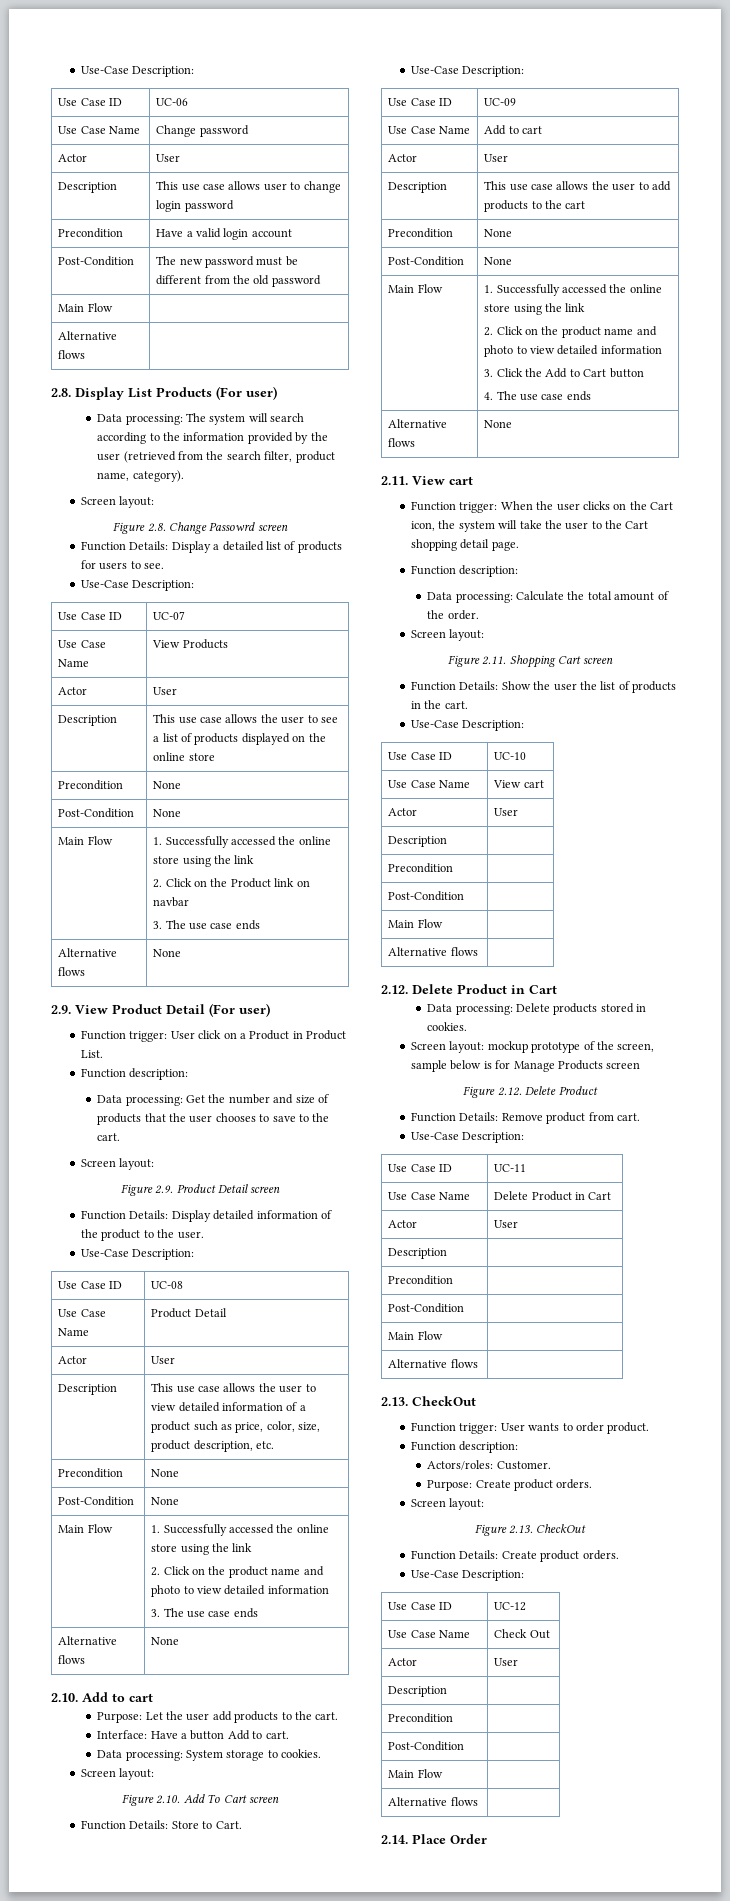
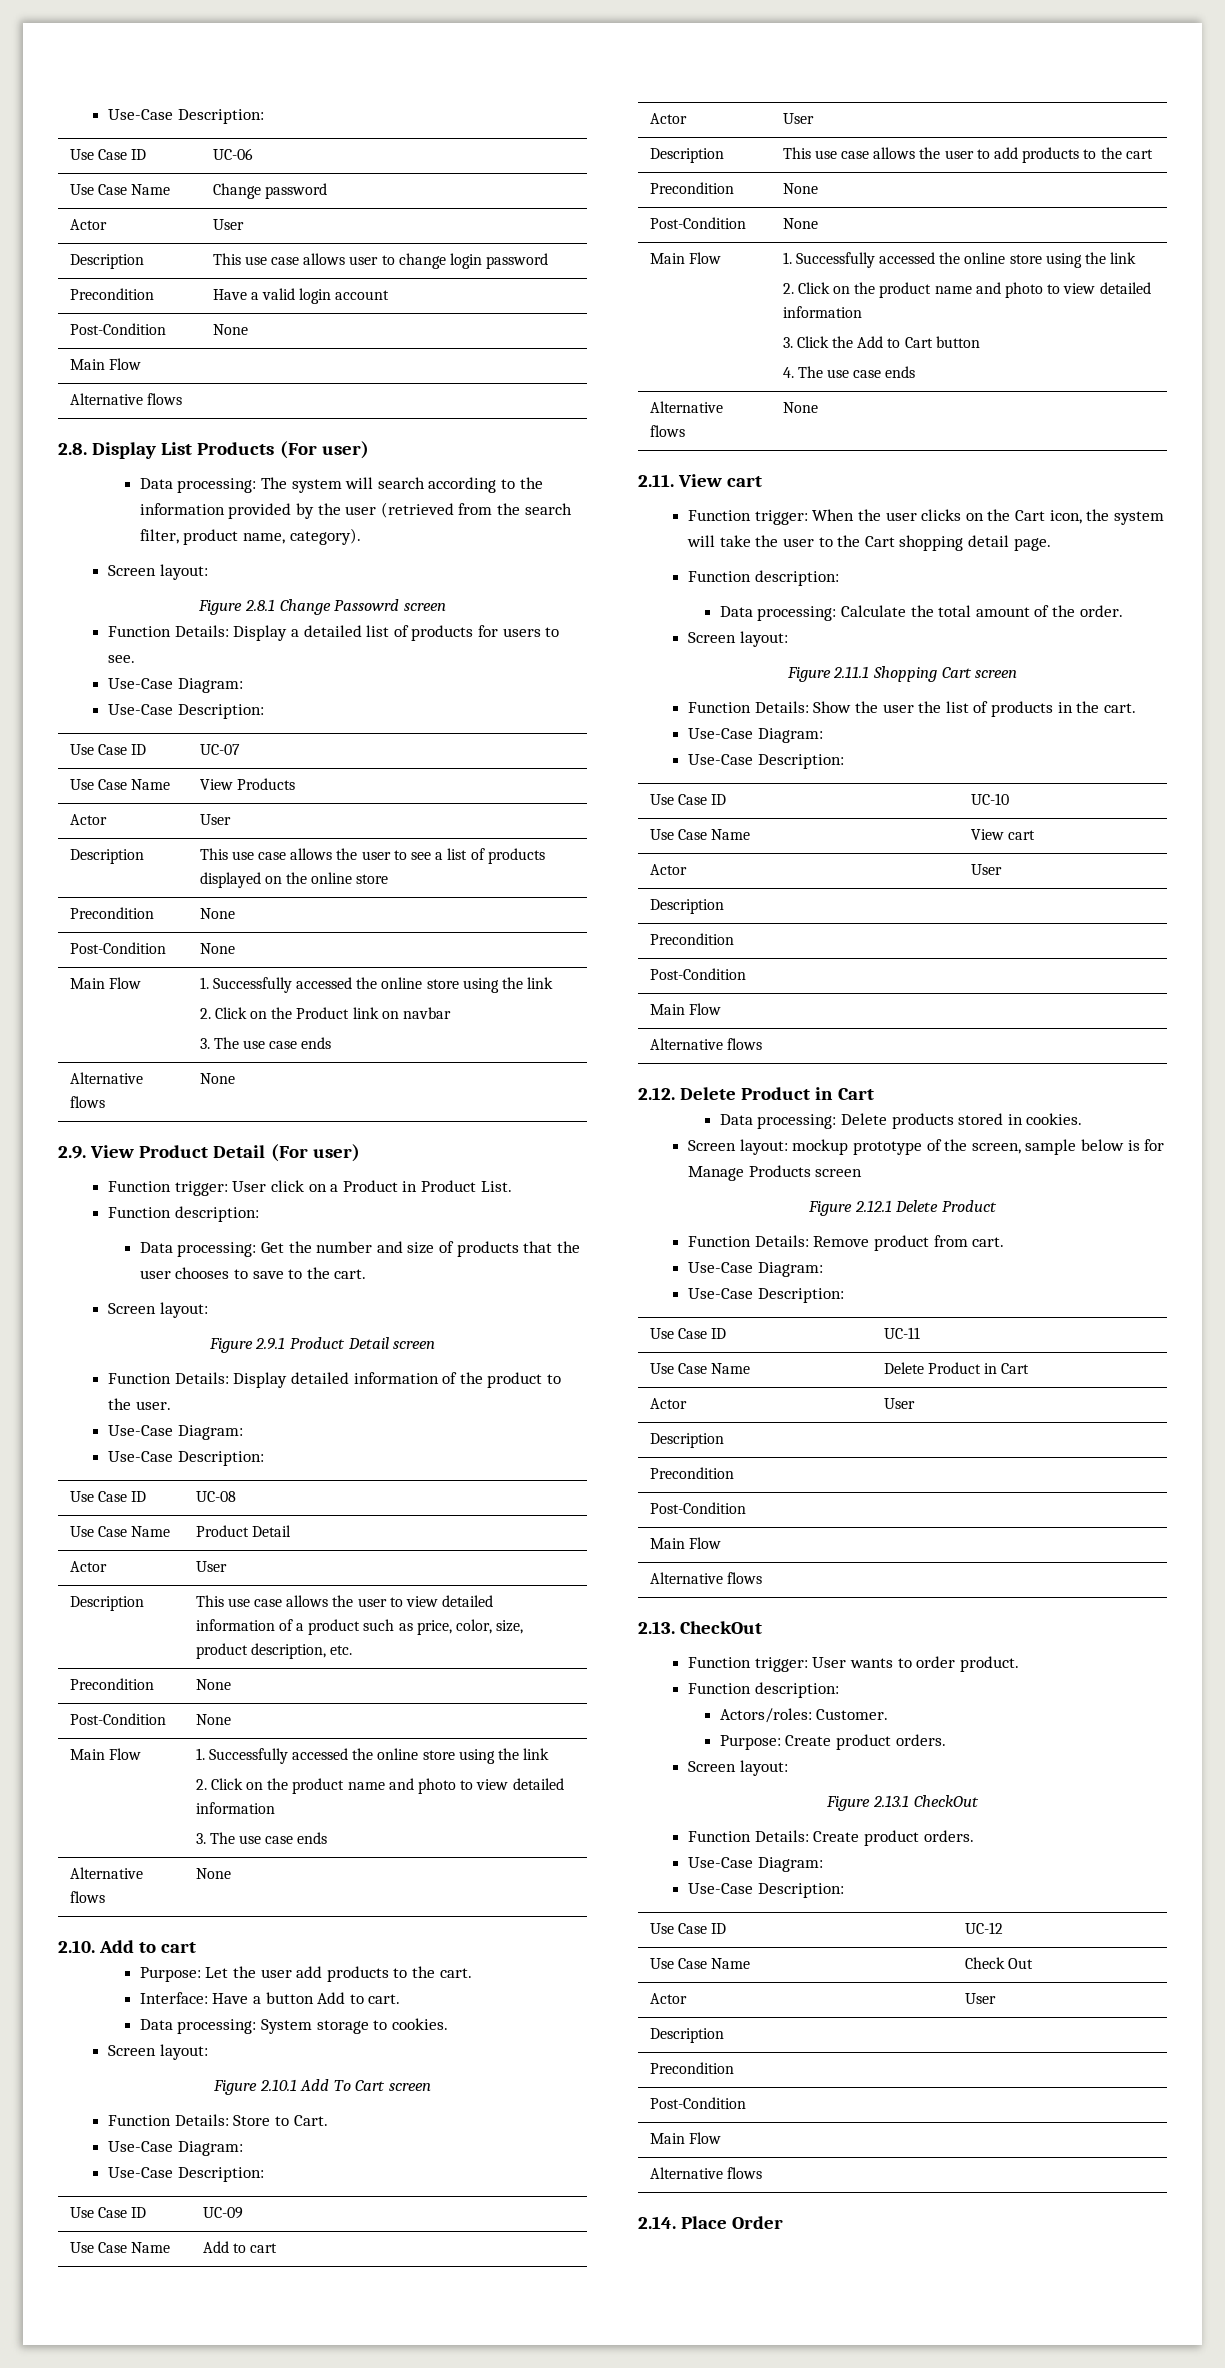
  Precondition | Have a valid login account
- Post-Condition | The new password must be different from the old password
+ Post-Condition | None
- Figure 2.8. Change Passowrd screen
+ Figure 2.8.1 Change Passowrd screen
  Function Details: Display a detailed list of products for users to see.
+ Use-Case Diagram:
- Figure 2.9. Product Detail screen
+ Figure 2.9.1 Product Detail screen
  Function Details: Display detailed information of the product to the user.
+ Use-Case Diagram:
- Figure 2.10. Add To Cart screen
+ Figure 2.10.1 Add To Cart screen
  Function Details: Store to Cart.
+ Use-Case Diagram:
- Figure 2.11. Shopping Cart screen
+ Figure 2.11.1 Shopping Cart screen
  Function Details: Show the user the list of products in the cart.
+ Use-Case Diagram:
- Figure 2.12. Delete Product
+ Figure 2.12.1 Delete Product
  Function Details: Remove product from cart.
+ Use-Case Diagram:
- Figure 2.13. CheckOut
+ Figure 2.13.1 CheckOut
  Function Details: Create product orders.
+ Use-Case Diagram:

